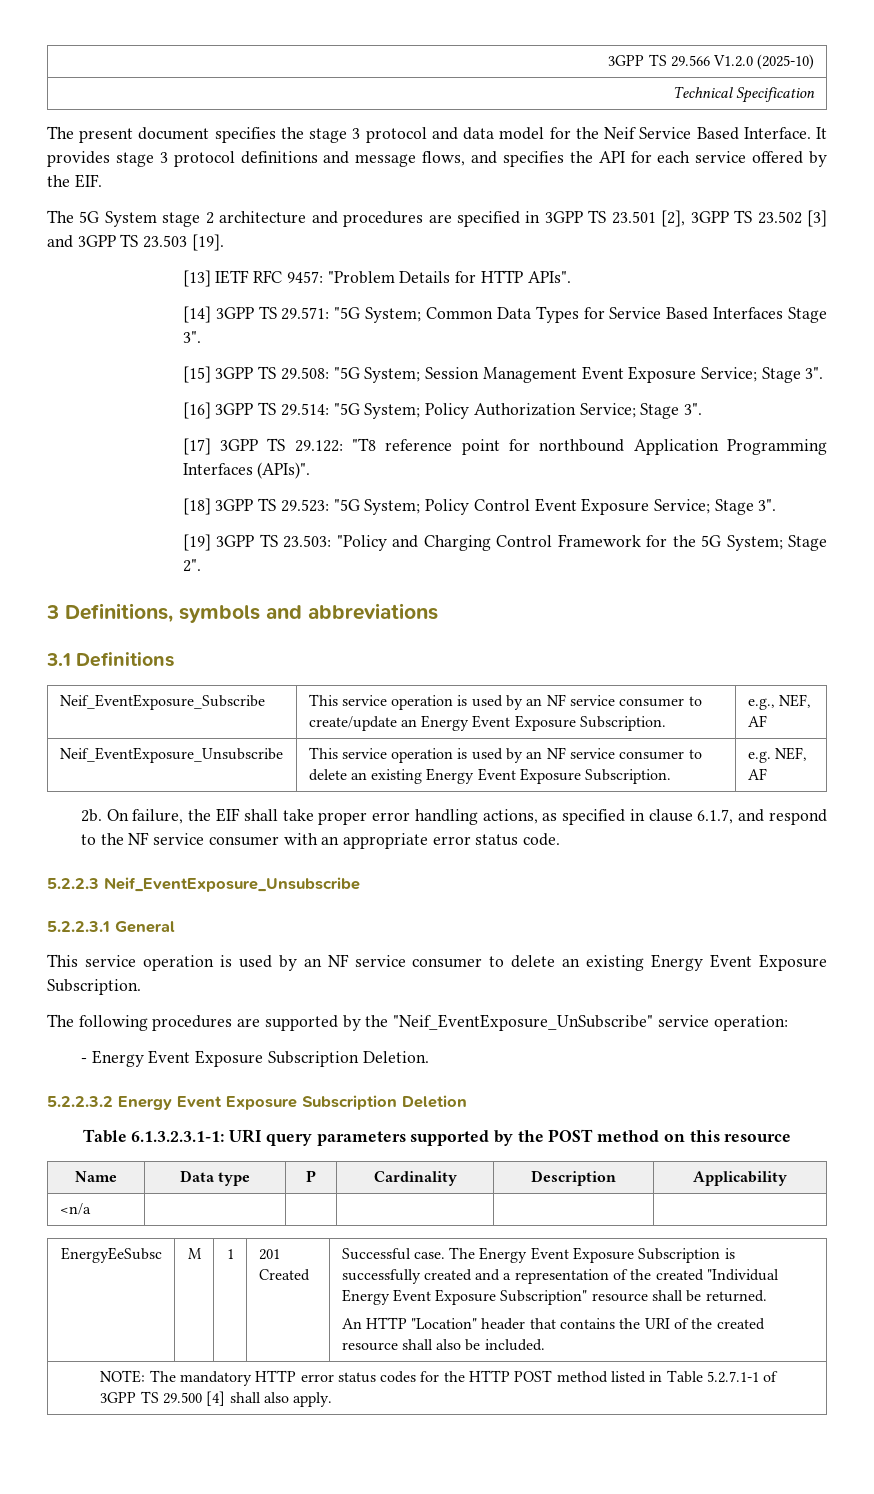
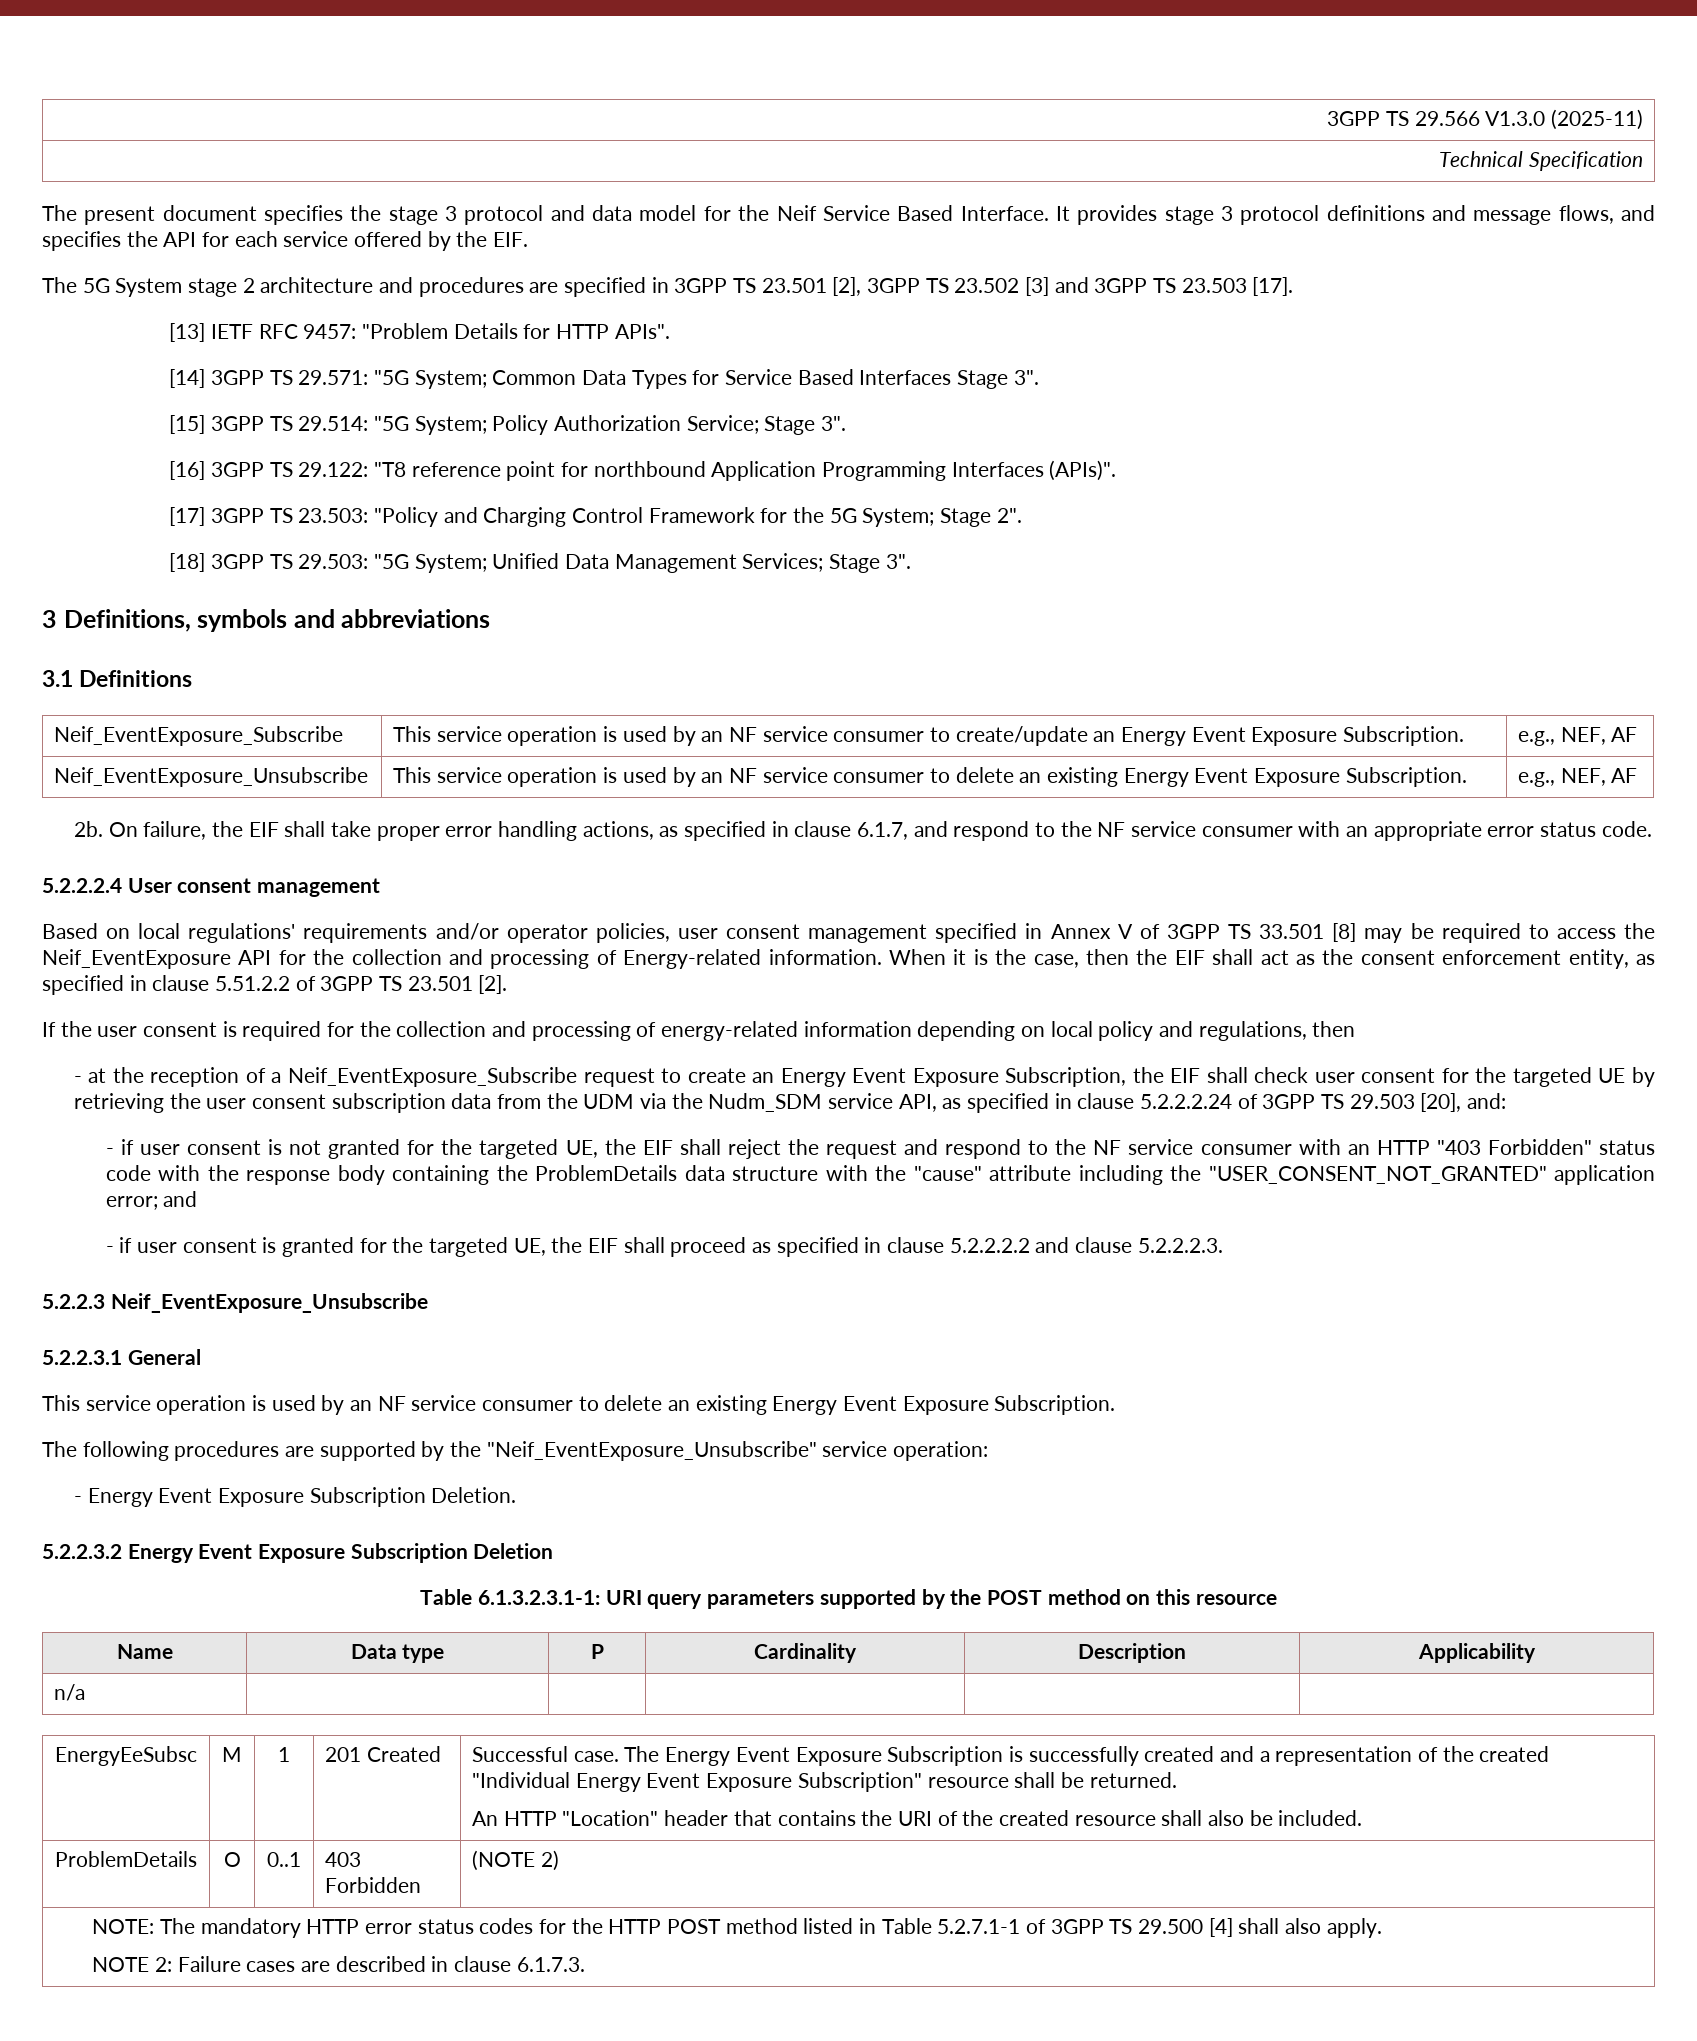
- 3GPP TS 29.566 V1.2.0 (2025-10)
+ 3GPP TS 29.566 V1.3.0 (2025-11)
- The 5G System stage 2 architecture and procedures are specified in 3GPP TS 23.501 [2], 3GPP TS 23.502 [3] and 3GPP TS 23.503 [19].
+ The 5G System stage 2 architecture and procedures are specified in 3GPP TS 23.501 [2], 3GPP TS 23.502 [3] and 3GPP TS 23.503 [17].
- [15] 3GPP TS 29.508: "5G System; Session Management Event Exposure Service; Stage 3".
- [16] 3GPP TS 29.514: "5G System; Policy Authorization Service; Stage 3".
+ [15] 3GPP TS 29.514: "5G System; Policy Authorization Service; Stage 3".
- [17] 3GPP TS 29.122: "T8 reference point for northbound Application Programming Interfaces (APIs)".
+ [16] 3GPP TS 29.122: "T8 reference point for northbound Application Programming Interfaces (APIs)".
- [18] 3GPP TS 29.523: "5G System; Policy Control Event Exposure Service; Stage 3".
- [19] 3GPP TS 23.503: "Policy and Charging Control Framework for the 5G System; Stage 2".
+ [17] 3GPP TS 23.503: "Policy and Charging Control Framework for the 5G System; Stage 2".
+ [18] 3GPP TS 29.503: "5G System; Unified Data Management Services; Stage 3".
- Neif_EventExposure_Unsubscribe | This service operation is used by an NF service consumer to delete an existing Energy Event Exposure Subscription. | e.g. NEF, AF
+ Neif_EventExposure_Unsubscribe | This service operation is used by an NF service consumer to delete an existing Energy Event Exposure Subscription. | e.g., NEF, AF
+ 5.2.2.2.4 User consent management
+ Based on local regulations' requirements and/or operator policies, user consent management specified in Annex V of 3GPP TS 33.501 [8] may be required to access the Neif_EventExposure API for the collection and processing of Energy-related information. When it is the case, then the EIF shall act as the consent enforcement entity, as specified in clause 5.51.2.2 of 3GPP TS 23.501 [2].
+ If the user consent is required for the collection and processing of energy-related information depending on local policy and regulations, then
+ - at the reception of a Neif_EventExposure_Subscribe request to create an Energy Event Exposure Subscription, the EIF shall check user consent for the targeted UE by retrieving the user consent subscription data from the UDM via the Nudm_SDM service API, as specified in clause 5.2.2.2.24 of 3GPP TS 29.503 [20], and:
+ - if user consent is not granted for the targeted UE, the EIF shall reject the request and respond to the NF service consumer with an HTTP "403 Forbidden" status code with the response body containing the ProblemDetails data structure with the "cause" attribute including the "USER_CONSENT_NOT_GRANTED" application error; and
+ - if user consent is granted for the targeted UE, the EIF shall proceed as specified in clause 5.2.2.2.2 and clause 5.2.2.2.3.
- The following procedures are supported by the "Neif_EventExposure_UnSubscribe" service operation:
+ The following procedures are supported by the "Neif_EventExposure_Unsubscribe" service operation:
- <n/a | | | | |
+ n/a | | | | |
+ ProblemDetails | O | 0..1 | 403 Forbidden | (NOTE 2)
  NOTE: The mandatory HTTP error status codes for the HTTP POST method listed in Table 5.2.7.1-1 of 3GPP TS 29.500 [4] shall also apply.
+ NOTE 2: Failure cases are described in clause 6.1.7.3.

